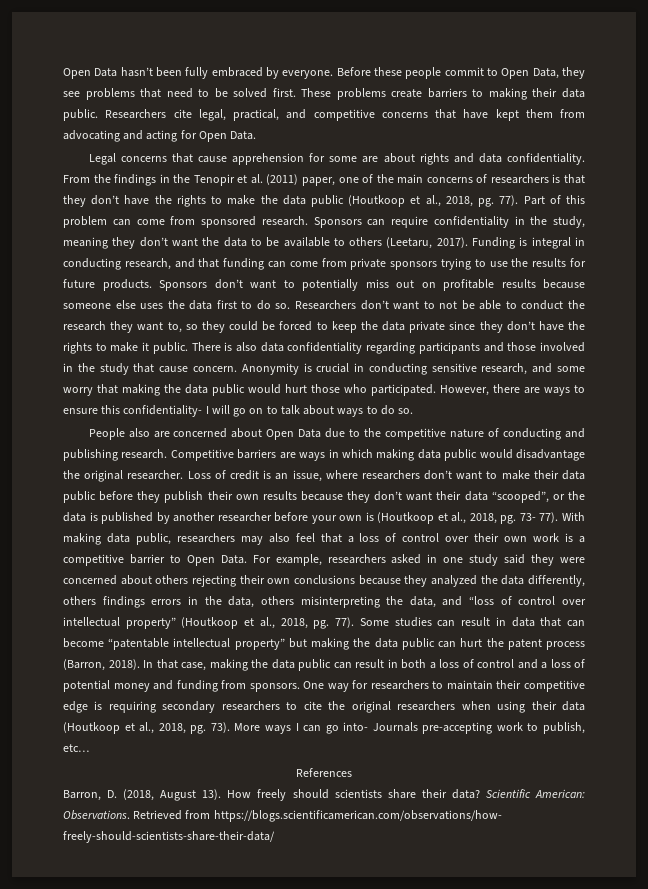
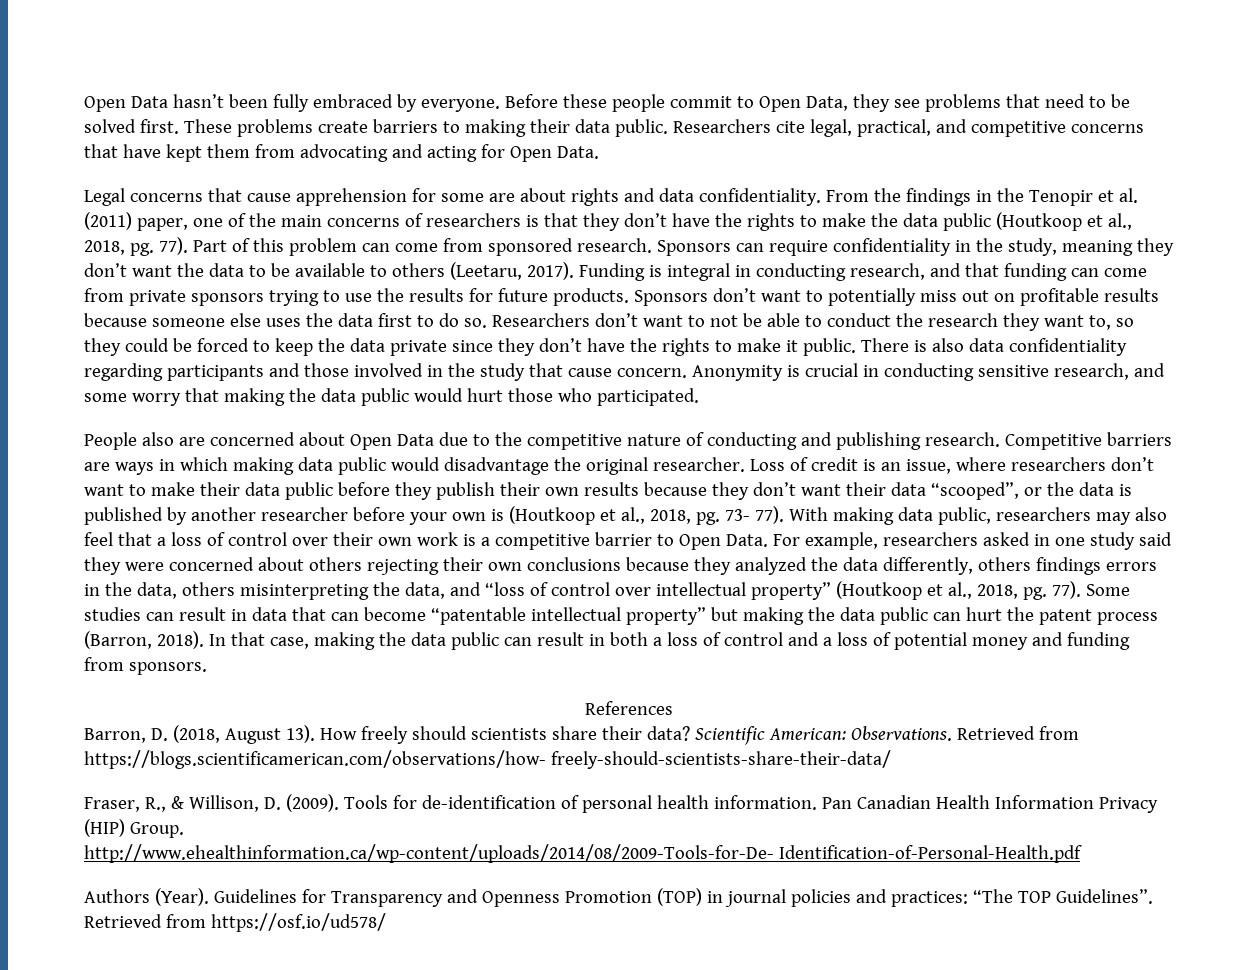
- However, there are ways to ensure this confidentiality- I will go on to talk about ways to do so.
- One way for researchers to maintain their competitive edge is requiring secondary researchers to cite the original researchers when using their data (Houtkoop et al., 2018, pg. 73). More ways I can go into- Journals pre-accepting work to publish, etc…
+ Fraser, R., & Willison, D. (2009). Tools for de-identification of personal health information. Pan Canadian Health Information Privacy (HIP) Group.
+ http://www.ehealthinformation.ca/wp-content/uploads/2014/08/2009-Tools-for-De- Identification-of-Personal-Health.pdf
+ Authors (Year). Guidelines for Transparency and Openness Promotion (TOP) in journal policies and practices: “The TOP Guidelines”. Retrieved from https://osf.io/ud578/

